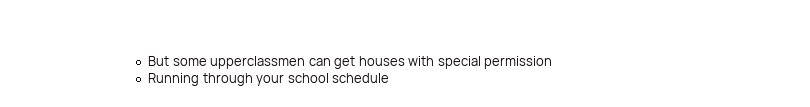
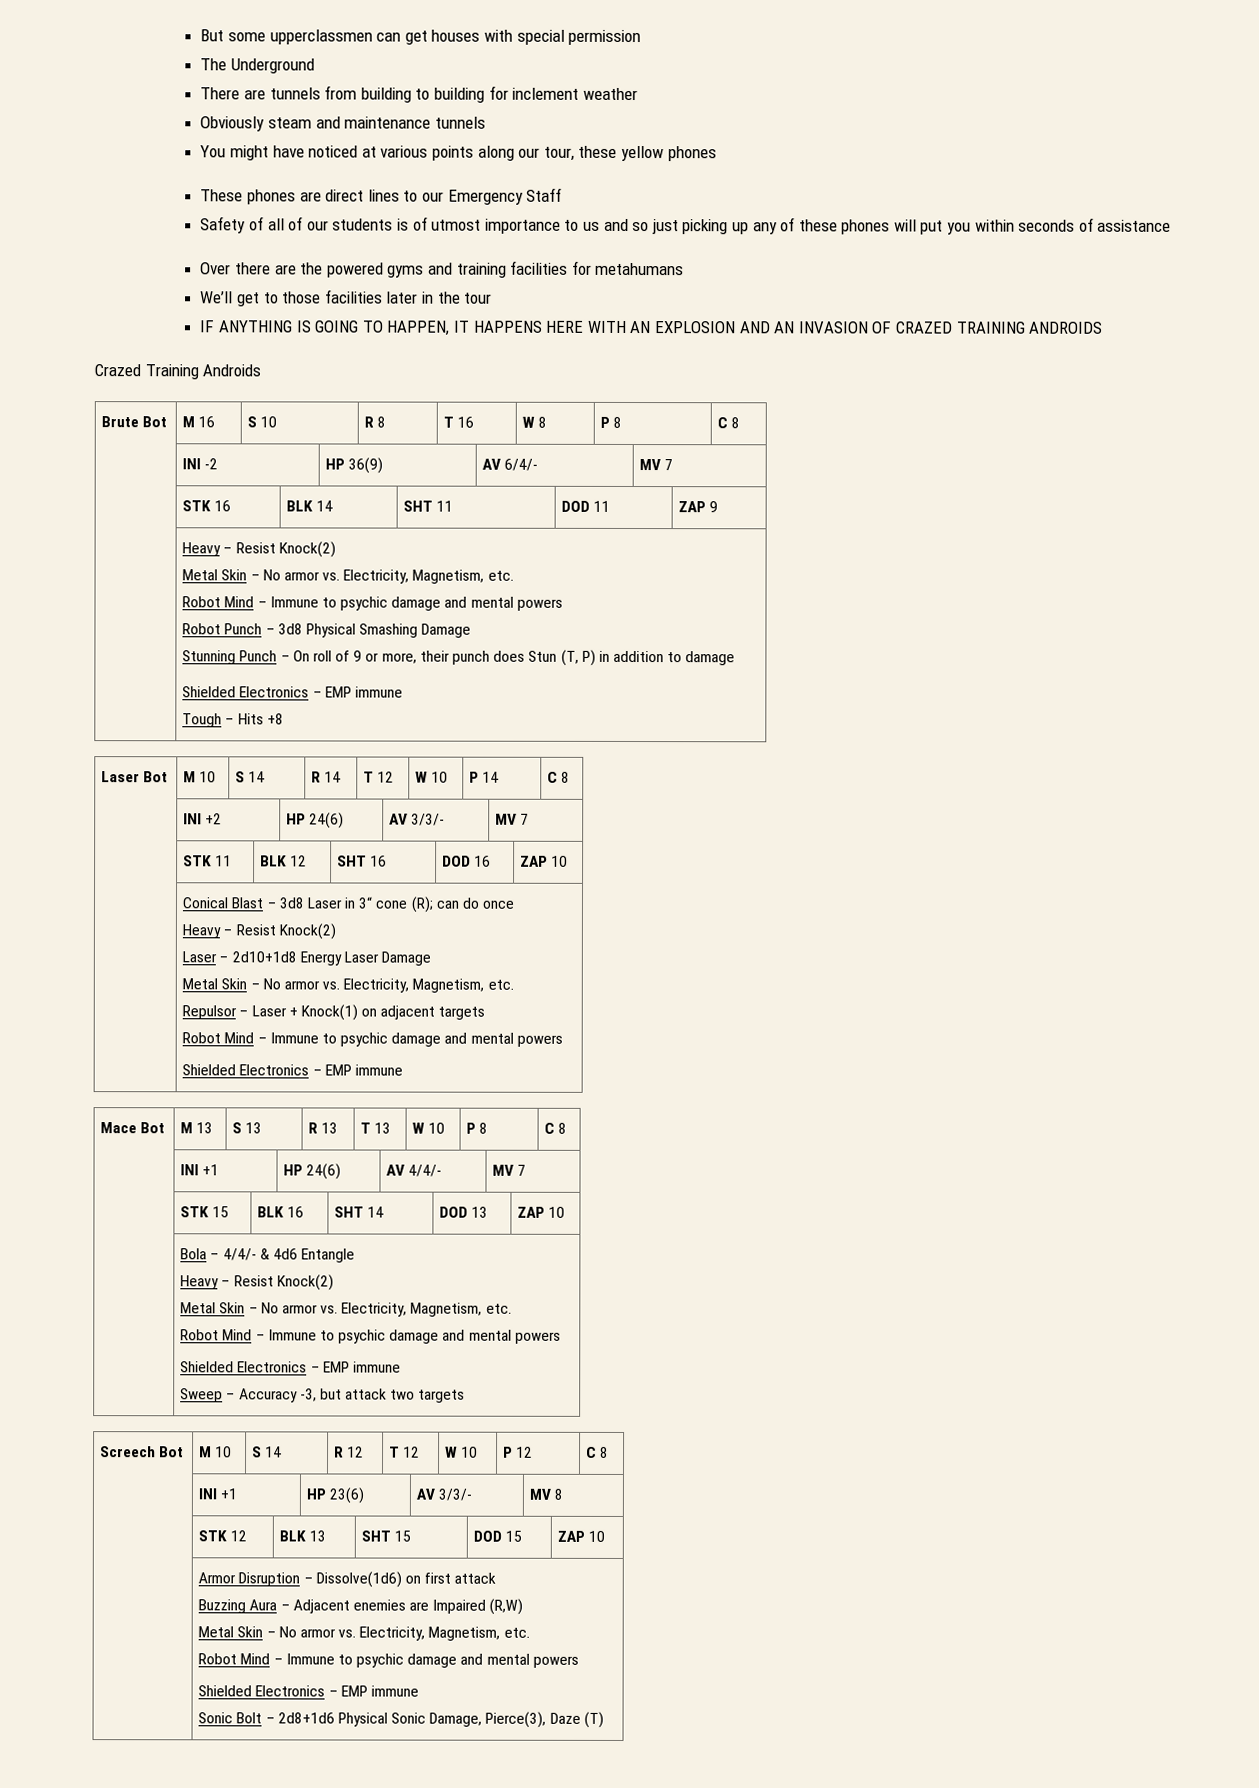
- Running through your school schedule
+ The Underground
+ There are tunnels from building to building for inclement weather
+ Obviously steam and maintenance tunnels
+ You might have noticed at various points along our tour, these yellow phones
+ These phones are direct lines to our Emergency Staff
+ Safety of all of our students is of utmost importance to us and so just picking up any of these phones will put you within seconds of assistance
+ Over there are the powered gyms and training facilities for metahumans
+ We’ll get to those facilities later in the tour
+ IF ANYTHING IS GOING TO HAPPEN, IT HAPPENS HERE WITH AN EXPLOSION AND AN INVASION OF CRAZED TRAINING ANDROIDS
+ Crazed Training Androids
+ Brute Bot | M 16 | S 10 | R 8 | T 16 | W 8 | P 8 | C 8
+ | INI -2 | HP 36(9) | AV 6/4/- | MV 7
+ | STK 16 | BLK 14 | SHT 11 | DOD 11 | ZAP 9
+ | Heavy – Resist Knock(2)
+ Metal Skin – No armor vs. Electricity, Magnetism, etc.
+ Robot Mind – Immune to psychic damage and mental powers
+ Robot Punch – 3d8 Physical Smashing Damage
+ Stunning Punch – On roll of 9 or more, their punch does Stun (T, P) in addition to damage
+ Shielded Electronics – EMP immune
+ Tough – Hits +8
+ Laser Bot | M 10 | S 14 | R 14 | T 12 | W 10 | P 14 | C 8
+ | INI +2 | HP 24(6) | AV 3/3/- | MV 7
+ | STK 11 | BLK 12 | SHT 16 | DOD 16 | ZAP 10
+ | Conical Blast – 3d8 Laser in 3“ cone (R); can do once
+ Heavy – Resist Knock(2)
+ Laser – 2d10+1d8 Energy Laser Damage
+ Metal Skin – No armor vs. Electricity, Magnetism, etc.
+ Repulsor – Laser + Knock(1) on adjacent targets
+ Robot Mind – Immune to psychic damage and mental powers
+ Shielded Electronics – EMP immune
+ Mace Bot | M 13 | S 13 | R 13 | T 13 | W 10 | P 8 | C 8
+ | INI +1 | HP 24(6) | AV 4/4/- | MV 7
+ | STK 15 | BLK 16 | SHT 14 | DOD 13 | ZAP 10
+ | Bola – 4/4/- & 4d6 Entangle
+ Heavy – Resist Knock(2)
+ Metal Skin – No armor vs. Electricity, Magnetism, etc.
+ Robot Mind – Immune to psychic damage and mental powers
+ Shielded Electronics – EMP immune
+ Sweep – Accuracy -3, but attack two targets
+ Screech Bot | M 10 | S 14 | R 12 | T 12 | W 10 | P 12 | C 8
+ | INI +1 | HP 23(6) | AV 3/3/- | MV 8
+ | STK 12 | BLK 13 | SHT 15 | DOD 15 | ZAP 10
+ | Armor Disruption – Dissolve(1d6) on first attack
+ Buzzing Aura – Adjacent enemies are Impaired (R,W)
+ Metal Skin – No armor vs. Electricity, Magnetism, etc.
+ Robot Mind – Immune to psychic damage and mental powers
+ Shielded Electronics – EMP immune
+ Sonic Bolt – 2d8+1d6 Physical Sonic Damage, Pierce(3), Daze (T)

